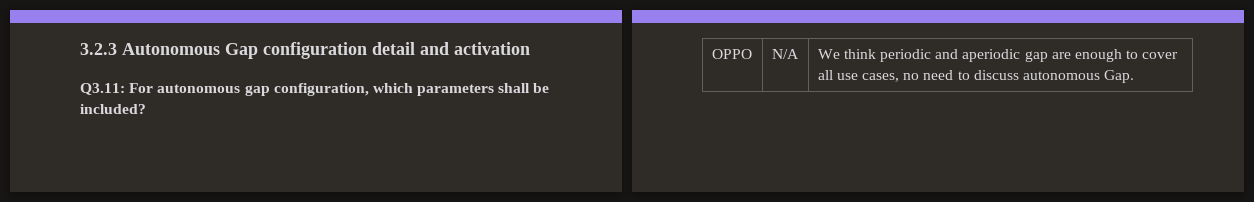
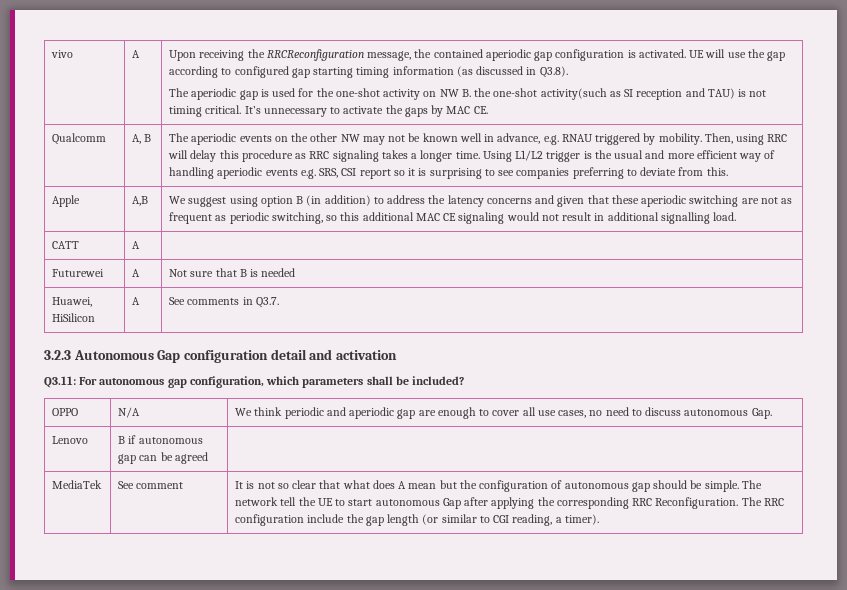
+ vivo | A | Upon receiving the RRCReconfiguration message, the contained aperiodic gap configuration is activated. UE will use the gap according to configured gap starting timing information (as discussed in Q3.8).
+ The aperiodic gap is used for the one-shot activity on NW B. the one-shot activity(such as SI reception and TAU) is not timing critical. It’s unnecessary to activate the gaps by MAC CE.
+ Qualcomm | A, B | The aperiodic events on the other NW may not be known well in advance, e.g. RNAU triggered by mobility. Then, using RRC will delay this procedure as RRC signaling takes a longer time. Using L1/L2 trigger is the usual and more efficient way of handling aperiodic events e.g. SRS, CSI report so it is surprising to see companies preferring to deviate from this.
+ Apple | A,B | We suggest using option B (in addition) to address the latency concerns and given that these aperiodic switching are not as frequent as periodic switching, so this additional MAC CE signaling would not result in additional signalling load.
+ CATT | A |
+ Futurewei | A | Not sure that B is needed
+ Huawei, HiSilicon | A | See comments in Q3.7.
+ Lenovo | B if autonomous gap can be agreed |
+ MediaTek | See comment | It is not so clear that what does A mean but the configuration of autonomous gap should be simple. The network tell the UE to start autonomous Gap after applying the corresponding RRC Reconfiguration. The RRC configuration include the gap length (or similar to CGI reading, a timer).

